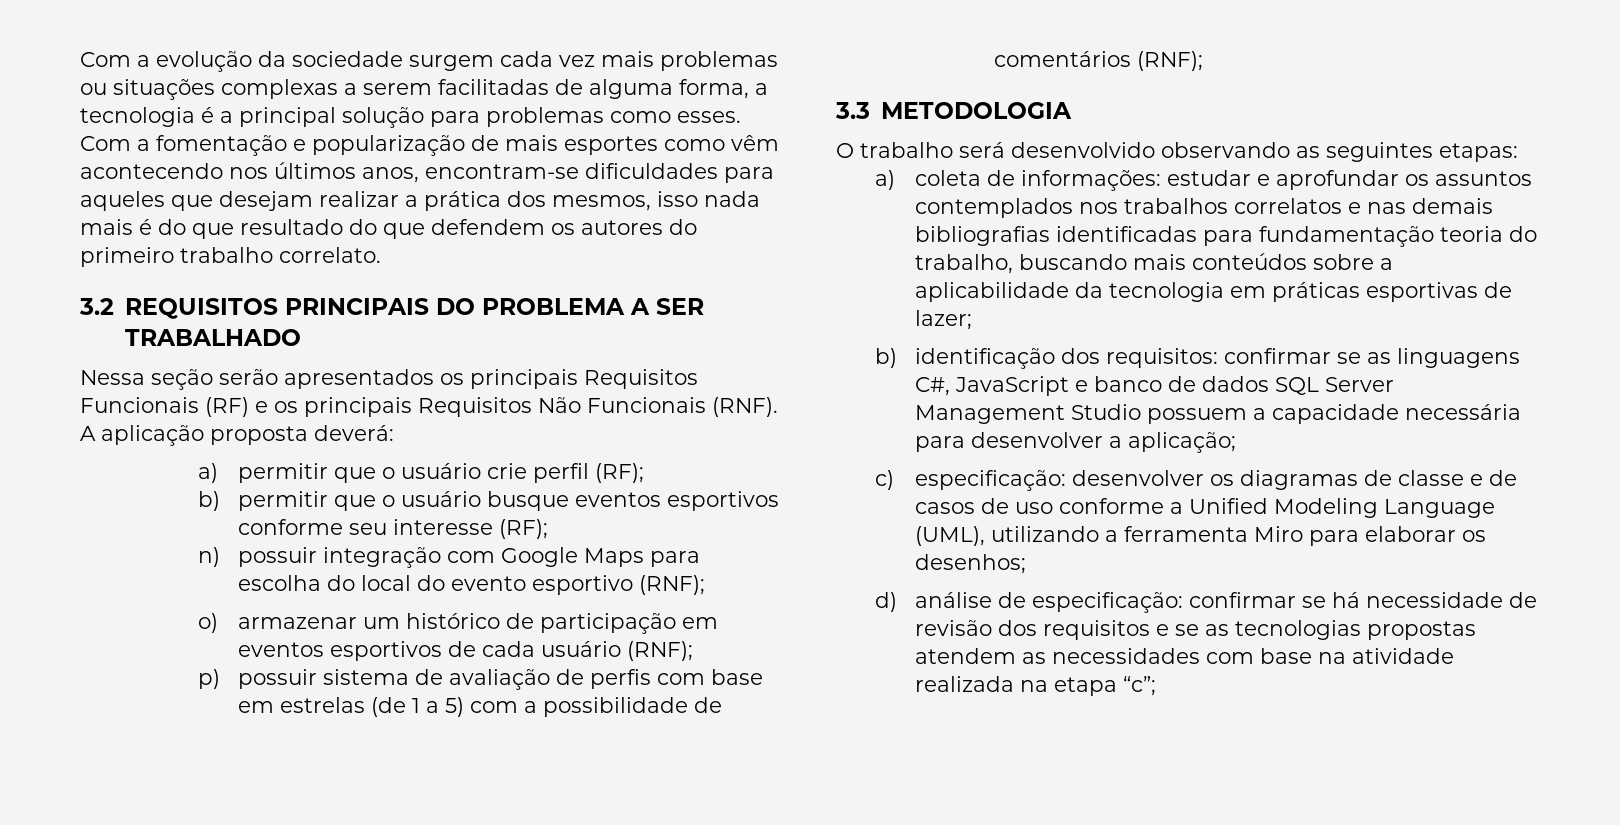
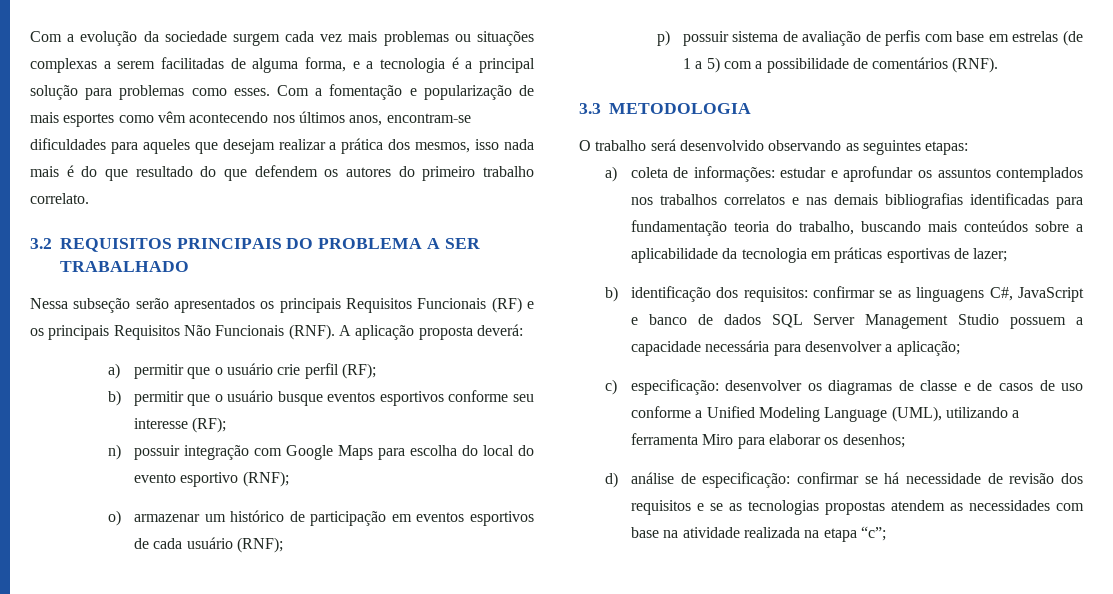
- Com a evolução da sociedade surgem cada vez mais problemas ou situações complexas a serem facilitadas de alguma forma, a tecnologia é a principal solução para problemas como esses.
+ Com a evolução da sociedade surgem cada vez mais problemas ou situações complexas a serem facilitadas de alguma forma, e a tecnologia é a principal solução para problemas como esses.
- Nessa seção serão apresentados os principais Requisitos Funcionais (RF) e os principais Requisitos Não Funcionais (RNF).
+ Nessa subseção serão apresentados os principais Requisitos Funcionais (RF) e os principais Requisitos Não Funcionais (RNF).
- p) possuir sistema de avaliação de perfis com base em estrelas (de 1 a 5) com a possibilidade de comentários (RNF);
+ p) possuir sistema de avaliação de perfis com base em estrelas (de 1 a 5) com a possibilidade de comentários (RNF).

